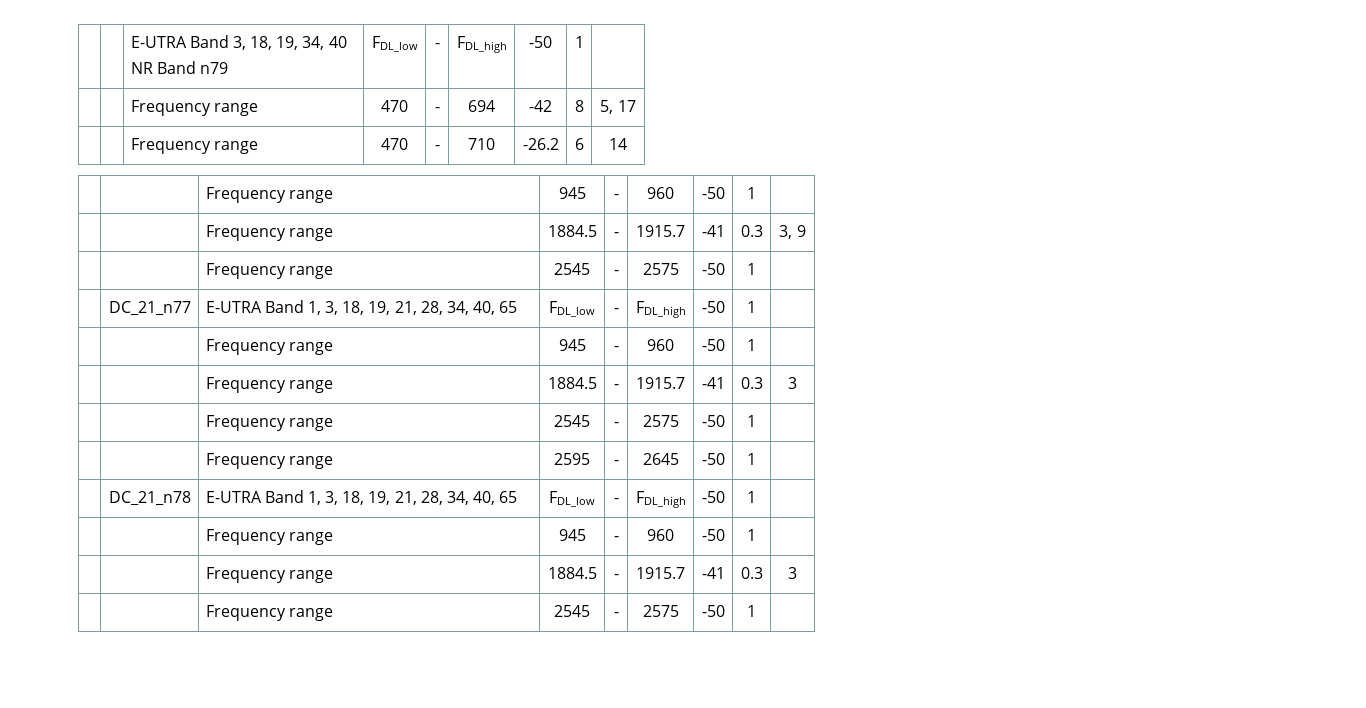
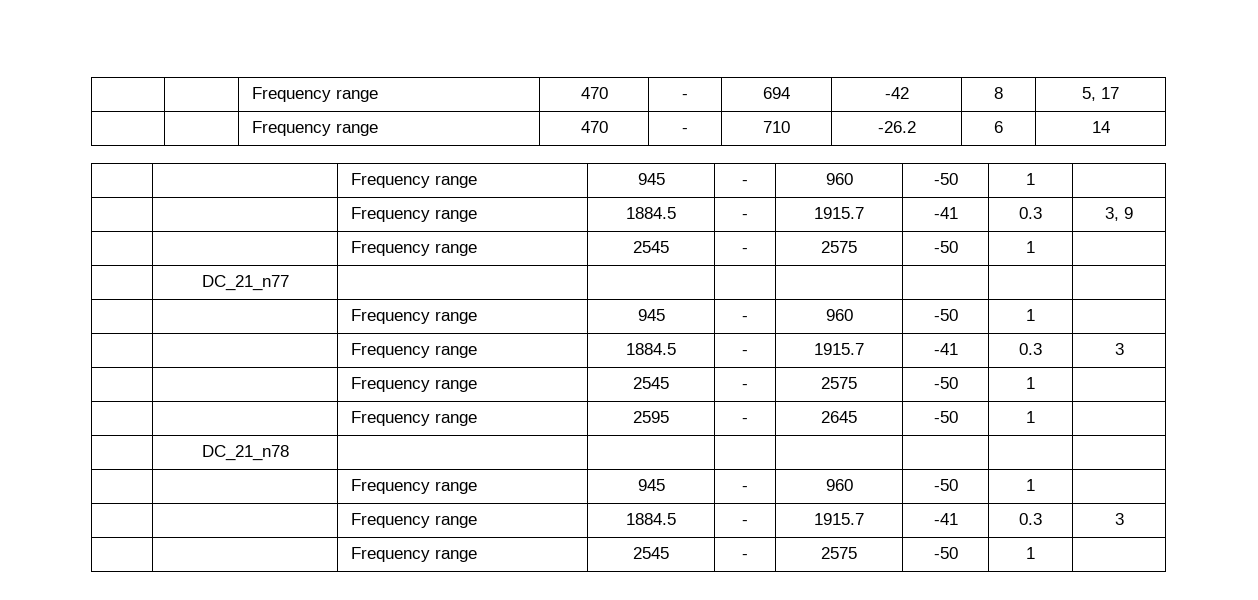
- | | E-UTRA Band 3, 18, 19, 34, 40
- NR Band n79 | FDL_low | - | FDL_high | -50 | 1 |
- | DC_21_n77 | E-UTRA Band 1, 3, 18, 19, 21, 28, 34, 40, 65 | FDL_low | - | FDL_high | -50 | 1 |
+ | DC_21_n77 | | | | | | |
- | DC_21_n78 | E-UTRA Band 1, 3, 18, 19, 21, 28, 34, 40, 65 | FDL_low | - | FDL_high | -50 | 1 |
+ | DC_21_n78 | | | | | | |

